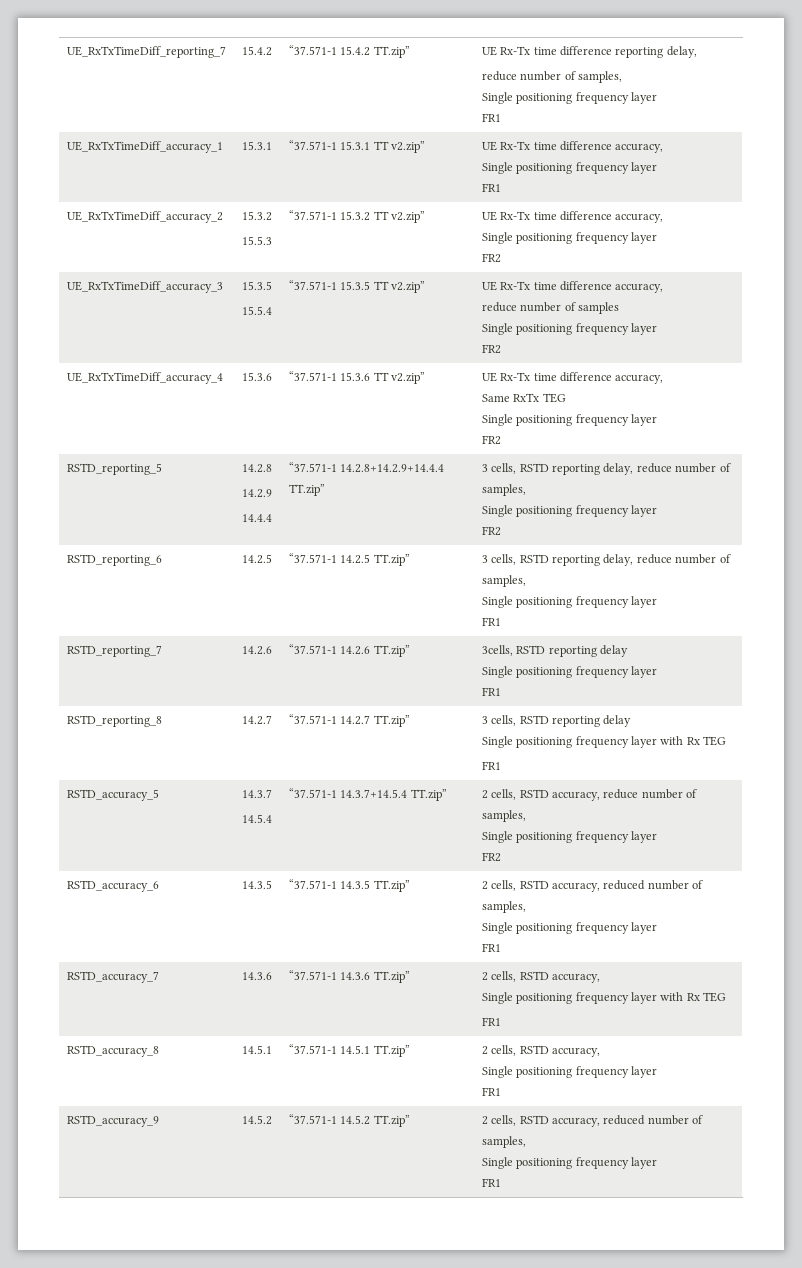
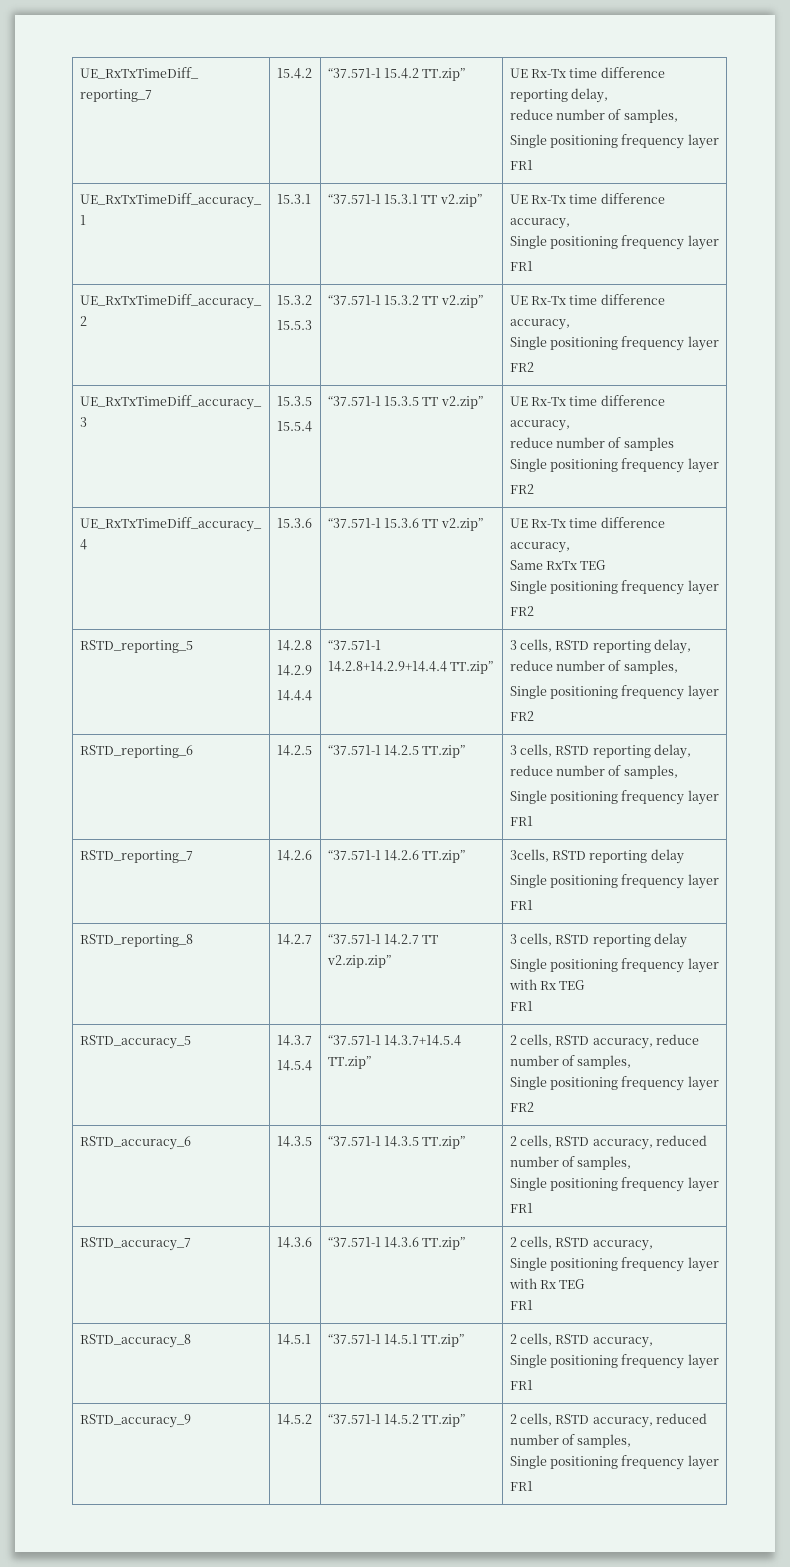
- RSTD_reporting_8 | 14.2.7 | “37.571-1 14.2.7 TT.zip” | 3 cells, RSTD reporting delay
+ RSTD_reporting_8 | 14.2.7 | “37.571-1 14.2.7 TT v2.zip.zip” | 3 cells, RSTD reporting delay

